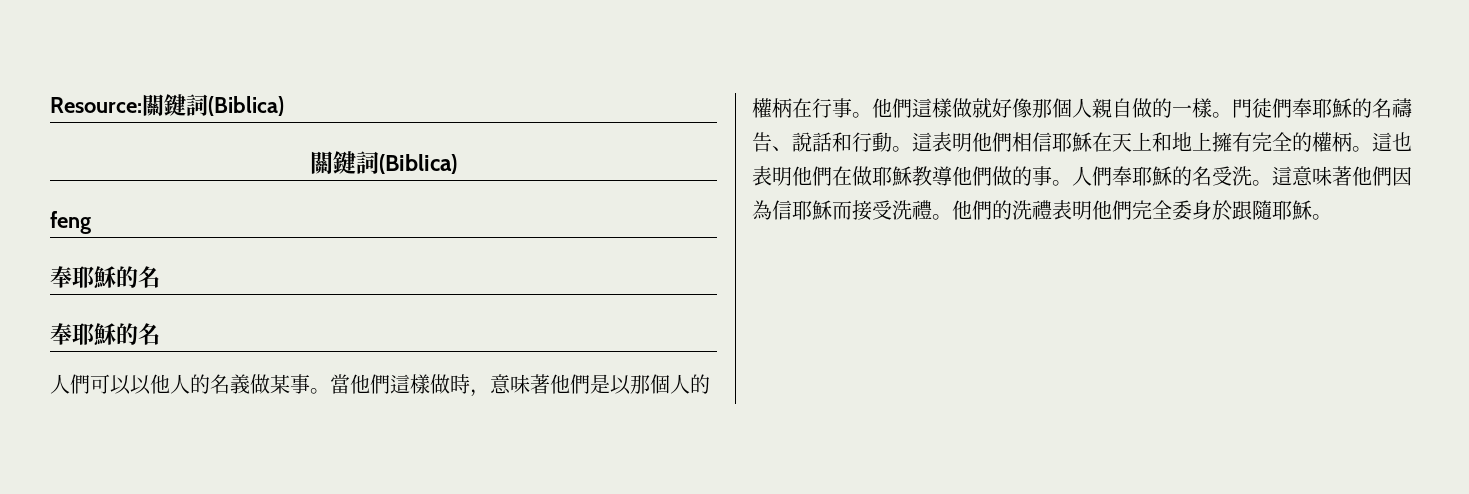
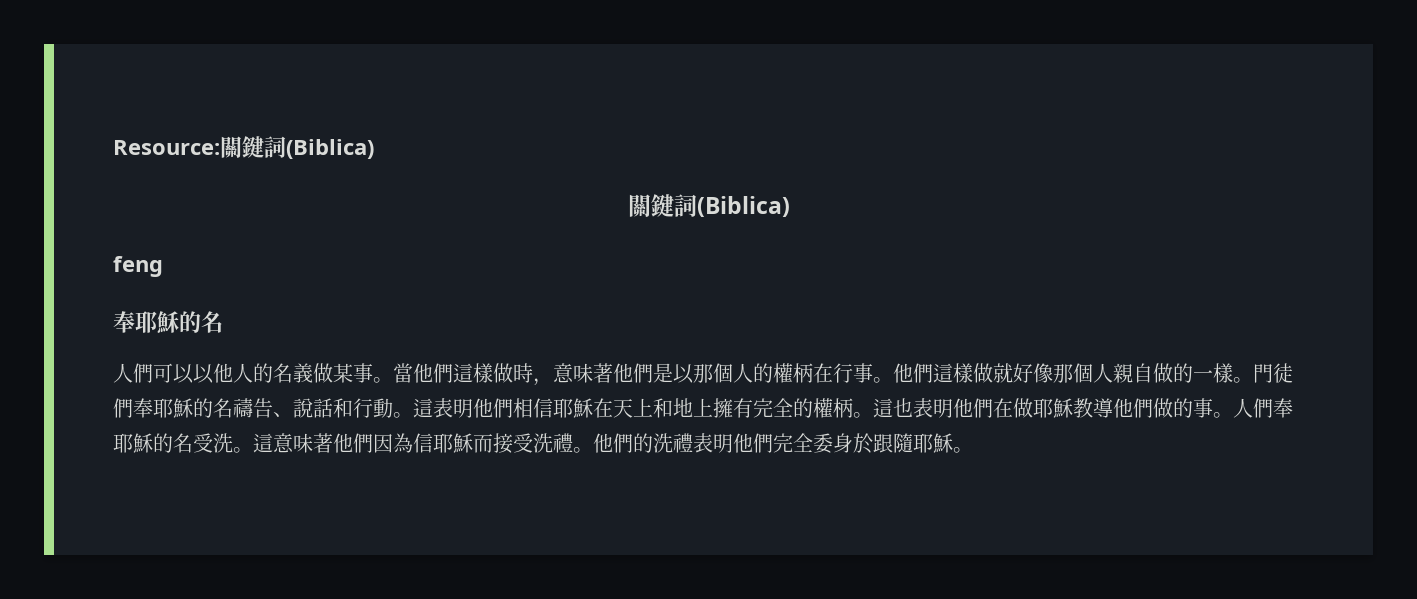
  feng
- 奉耶穌的名

